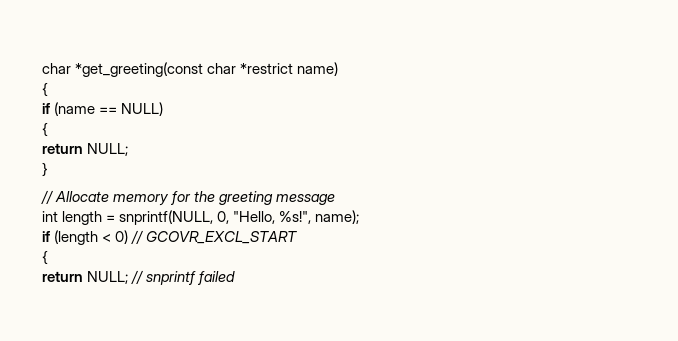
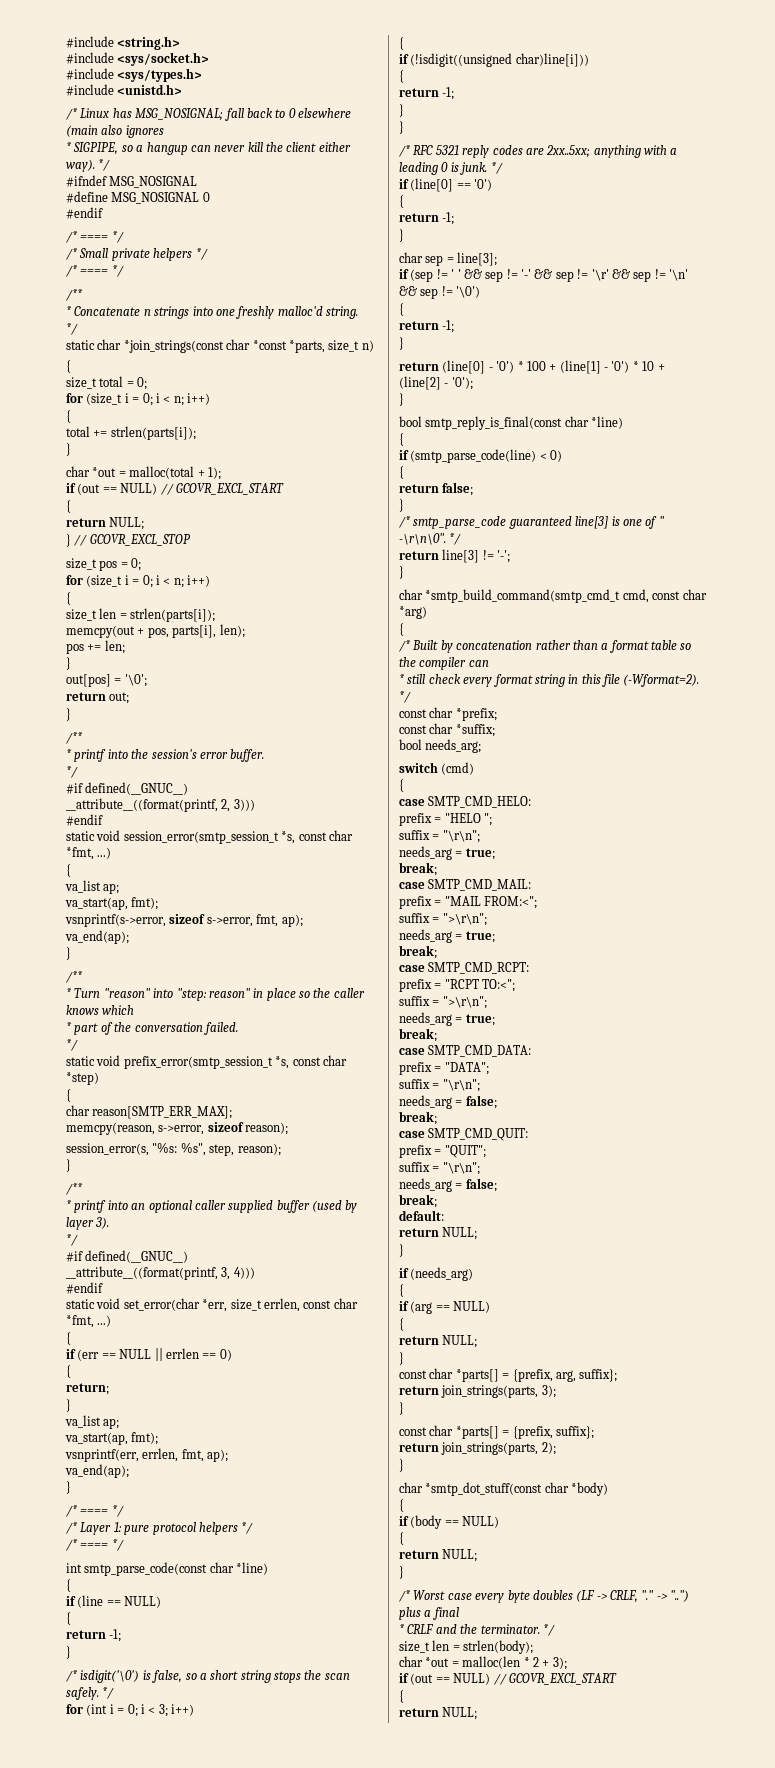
- char *get_greeting(const char *restrict name)
+ #include <string.h>
+ #include <sys/socket.h>
+ #include <sys/types.h>
+ #include <unistd.h>
+ /* Linux has MSG_NOSIGNAL; fall back to 0 elsewhere (main also ignores
+ * SIGPIPE, so a hangup can never kill the client either way). */
+ #ifndef MSG_NOSIGNAL
+ #define MSG_NOSIGNAL 0
+ #endif
+ /* ==== */
+ /* Small private helpers */
+ /* ==== */
+ /**
+ * Concatenate n strings into one freshly malloc'd string.
+ */
+ static char *join_strings(const char *const *parts, size_t n)
  {
- if (name == NULL)
+ size_t total = 0;
+ for (size_t i = 0; i < n; i++)
+ {
+ total += strlen(parts[i]);
+ }
+ char *out = malloc(total + 1);
+ if (out == NULL) // GCOVR_EXCL_START
+ {
+ return NULL;
+ } // GCOVR_EXCL_STOP
+ size_t pos = 0;
+ for (size_t i = 0; i < n; i++)
+ {
+ size_t len = strlen(parts[i]);
+ memcpy(out + pos, parts[i], len);
+ pos += len;
+ }
+ out[pos] = '\0';
+ return out;
+ }
+ /**
+ * printf into the session's error buffer.
+ */
+ #if defined(__GNUC__)
+ __attribute__((format(printf, 2, 3)))
+ #endif
+ static void session_error(smtp_session_t *s, const char *fmt, ...)
+ {
+ va_list ap;
+ va_start(ap, fmt);
+ vsnprintf(s->error, sizeof s->error, fmt, ap);
+ va_end(ap);
+ }
+ /**
+ * Turn "reason" into "step: reason" in place so the caller knows which
+ * part of the conversation failed.
+ */
+ static void prefix_error(smtp_session_t *s, const char *step)
+ {
+ char reason[SMTP_ERR_MAX];
+ memcpy(reason, s->error, sizeof reason);
+ session_error(s, "%s: %s", step, reason);
+ }
+ /**
+ * printf into an optional caller supplied buffer (used by layer 3).
+ */
+ #if defined(__GNUC__)
+ __attribute__((format(printf, 3, 4)))
+ #endif
+ static void set_error(char *err, size_t errlen, const char *fmt, ...)
+ {
+ if (err == NULL || errlen == 0)
+ {
+ return;
+ }
+ va_list ap;
+ va_start(ap, fmt);
+ vsnprintf(err, errlen, fmt, ap);
+ va_end(ap);
+ }
+ /* ==== */
+ /* Layer 1: pure protocol helpers */
+ /* ==== */
+ int smtp_parse_code(const char *line)
+ {
+ if (line == NULL)
+ {
+ return -1;
+ }
+ /* isdigit('\0') is false, so a short string stops the scan safely. */
+ for (int i = 0; i < 3; i++)
+ {
+ if (!isdigit((unsigned char)line[i]))
+ {
+ return -1;
+ }
+ }
+ /* RFC 5321 reply codes are 2xx..5xx; anything with a leading 0 is junk. */
+ if (line[0] == '0')
+ {
+ return -1;
+ }
+ char sep = line[3];
+ if (sep != ' ' && sep != '-' && sep != '\r' && sep != '\n' && sep != '\0')
+ {
+ return -1;
+ }
+ return (line[0] - '0') * 100 + (line[1] - '0') * 10 + (line[2] - '0');
+ }
+ bool smtp_reply_is_final(const char *line)
+ {
+ if (smtp_parse_code(line) < 0)
+ {
+ return false;
+ }
+ /* smtp_parse_code guaranteed line[3] is one of " -\r\n\0". */
+ return line[3] != '-';
+ }
+ char *smtp_build_command(smtp_cmd_t cmd, const char *arg)
+ {
+ /* Built by concatenation rather than a format table so the compiler can
+ * still check every format string in this file (-Wformat=2). */
+ const char *prefix;
+ const char *suffix;
+ bool needs_arg;
+ switch (cmd)
+ {
+ case SMTP_CMD_HELO:
+ prefix = "HELO ";
+ suffix = "\r\n";
+ needs_arg = true;
+ break;
+ case SMTP_CMD_MAIL:
+ prefix = "MAIL FROM:<";
+ suffix = ">\r\n";
+ needs_arg = true;
+ break;
+ case SMTP_CMD_RCPT:
+ prefix = "RCPT TO:<";
+ suffix = ">\r\n";
+ needs_arg = true;
+ break;
+ case SMTP_CMD_DATA:
+ prefix = "DATA";
+ suffix = "\r\n";
+ needs_arg = false;
+ break;
+ case SMTP_CMD_QUIT:
+ prefix = "QUIT";
+ suffix = "\r\n";
+ needs_arg = false;
+ break;
+ default:
+ return NULL;
+ }
+ if (needs_arg)
+ {
+ if (arg == NULL)
  {
  return NULL;
  }
- // Allocate memory for the greeting message
- int length = snprintf(NULL, 0, "Hello, %s!", name);
- if (length < 0) // GCOVR_EXCL_START
+ const char *parts[] = {prefix, arg, suffix};
+ return join_strings(parts, 3);
+ }
+ const char *parts[] = {prefix, suffix};
+ return join_strings(parts, 2);
+ }
+ char *smtp_dot_stuff(const char *body)
  {
- return NULL; // snprintf failed
+ if (body == NULL)
+ {
+ return NULL;
+ }
+ /* Worst case every byte doubles (LF -> CRLF, "." -> "..") plus a final
+ * CRLF and the terminator. */
+ size_t len = strlen(body);
+ char *out = malloc(len * 2 + 3);
+ if (out == NULL) // GCOVR_EXCL_START
+ {
+ return NULL;

